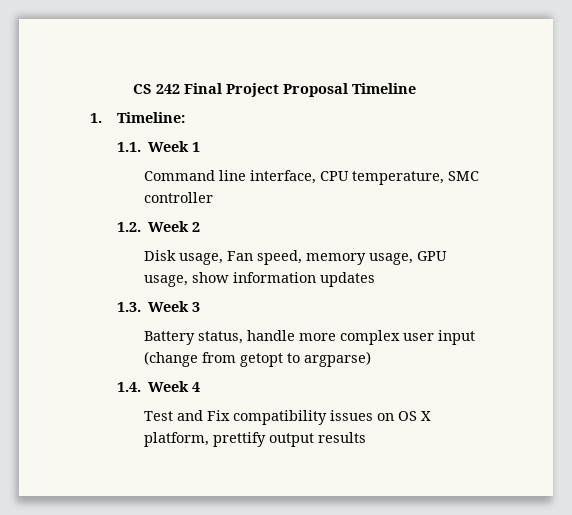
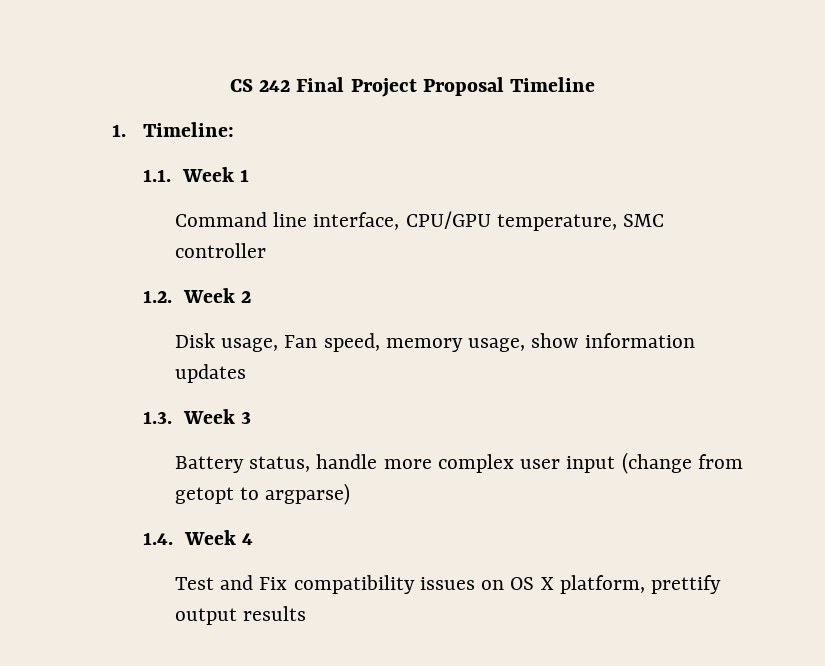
- Command line interface, CPU temperature, SMC controller
+ Command line interface, CPU/GPU temperature, SMC controller
- Disk usage, Fan speed, memory usage, GPU usage, show information updates
+ Disk usage, Fan speed, memory usage, show information updates

